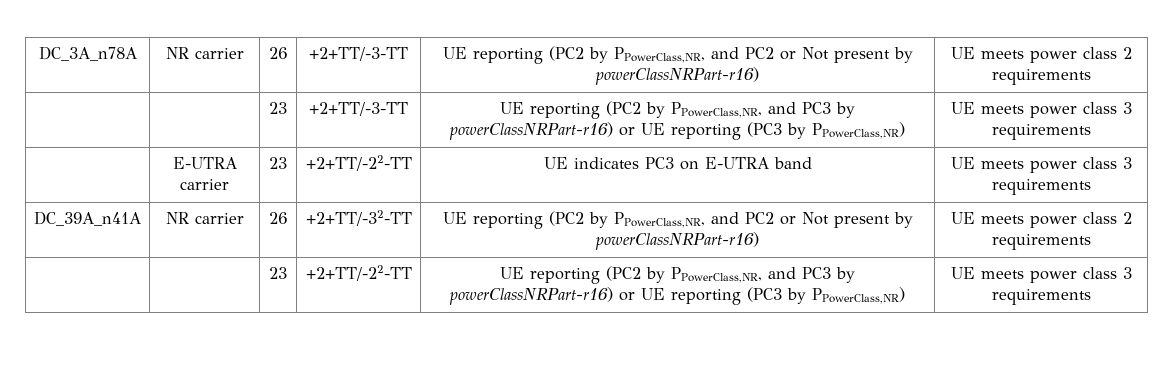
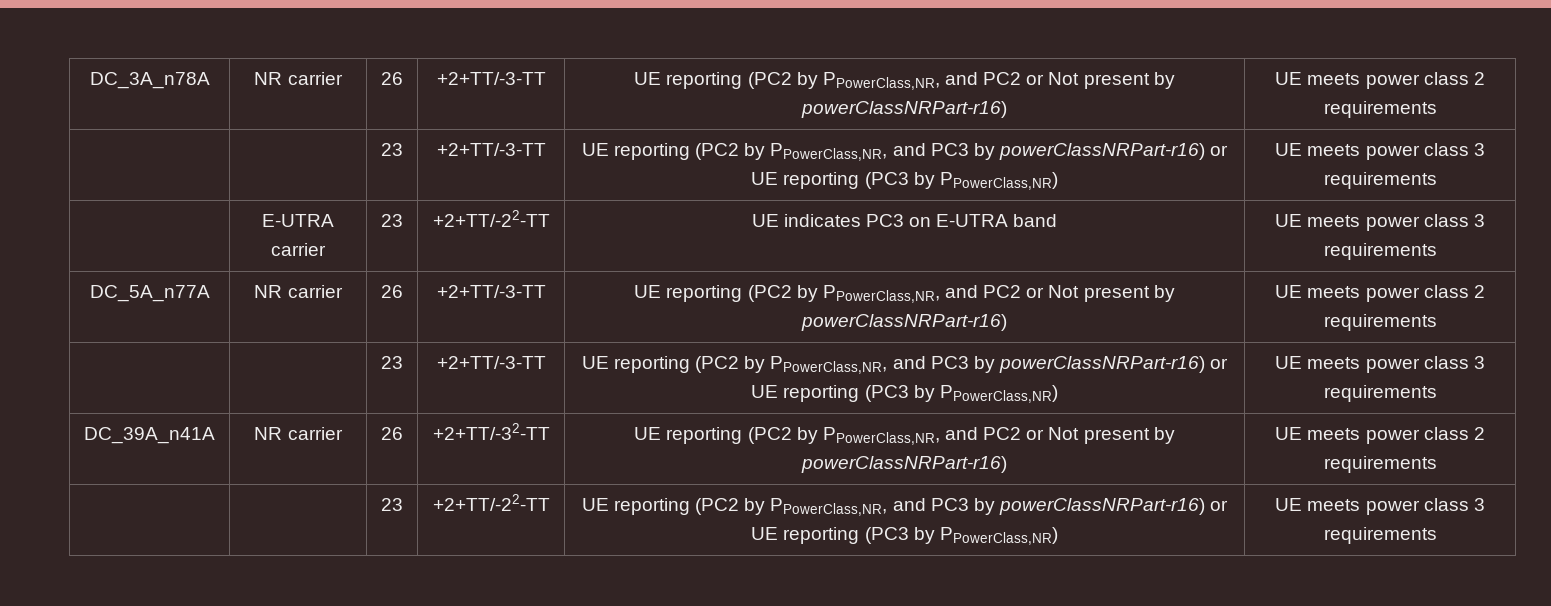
+ DC_5A_n77A | NR carrier | 26 | +2+TT/-3-TT | UE reporting (PC2 by PPowerClass,NR, and PC2 or Not present by powerClassNRPart-r16) | UE meets power class 2 requirements
+ | | 23 | +2+TT/-3-TT | UE reporting (PC2 by PPowerClass,NR, and PC3 by powerClassNRPart-r16) or UE reporting (PC3 by PPowerClass,NR) | UE meets power class 3 requirements

